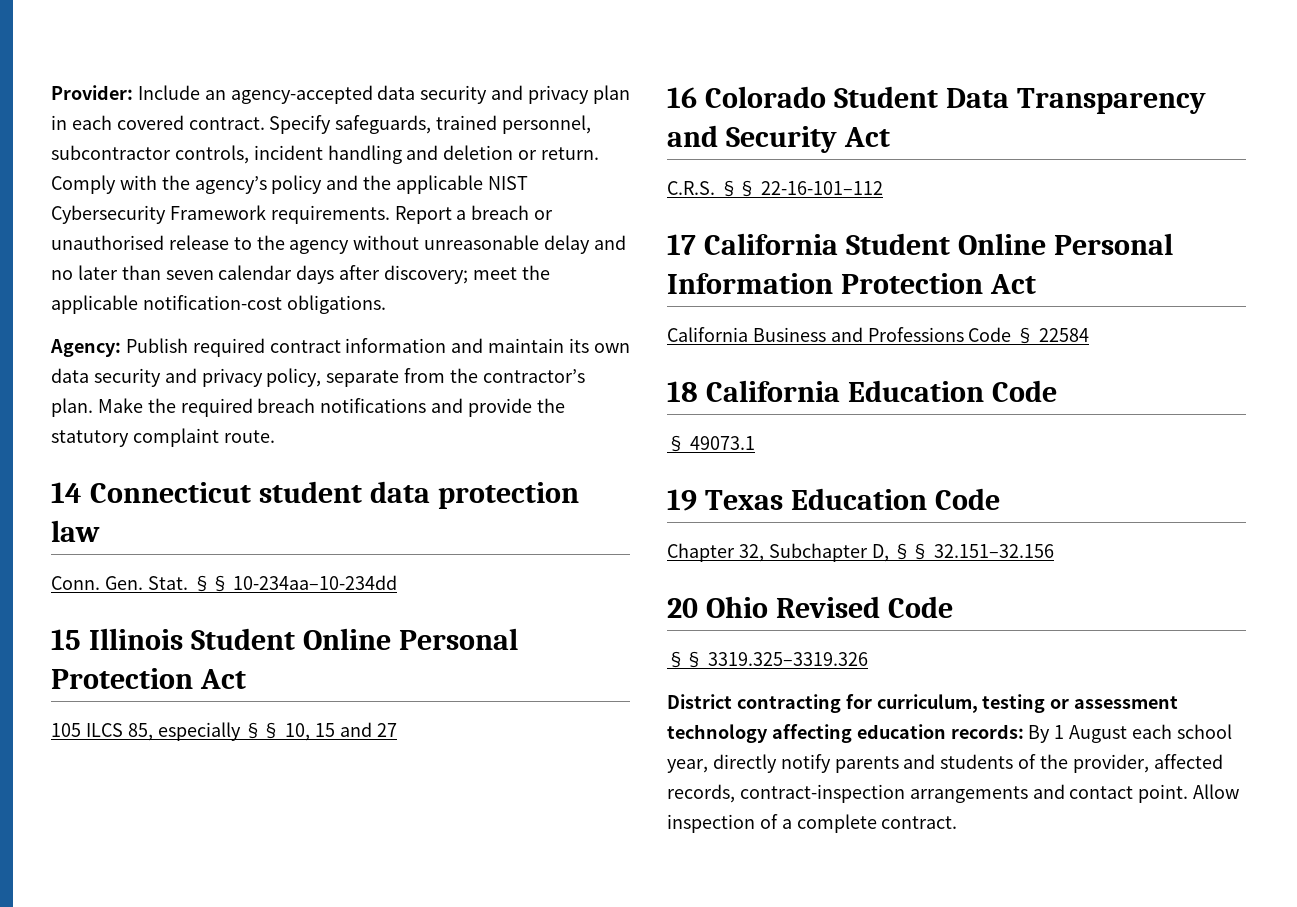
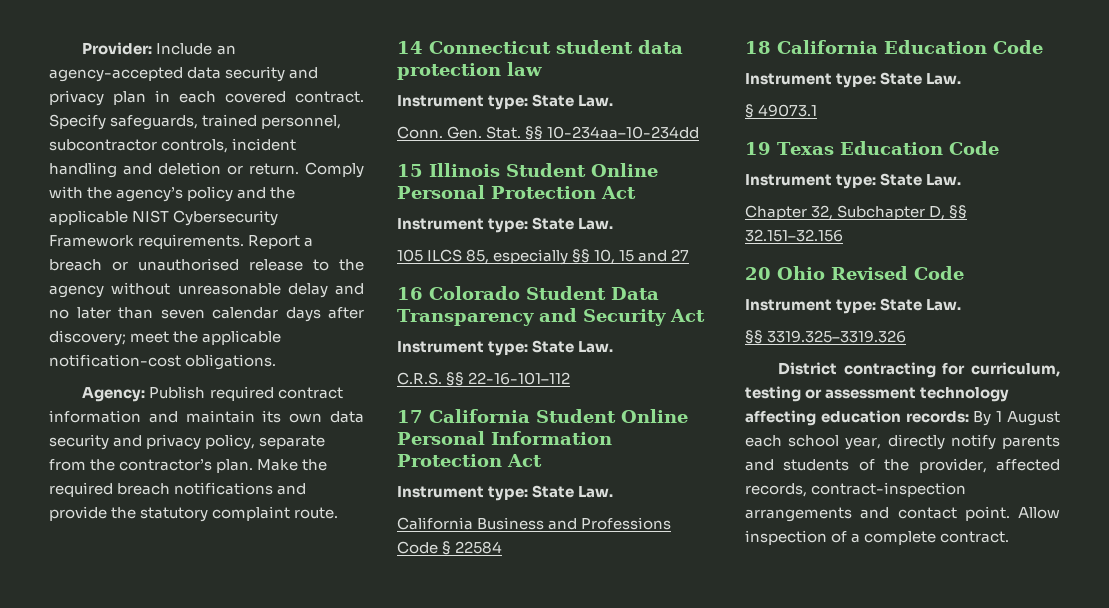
  14 Connecticut student data protection law
+ Instrument type: State Law.
  15 Illinois Student Online Personal Protection Act
+ Instrument type: State Law.
  16 Colorado Student Data Transparency and Security Act
+ Instrument type: State Law.
  17 California Student Online Personal Information Protection Act
+ Instrument type: State Law.
  18 California Education Code
+ Instrument type: State Law.
  19 Texas Education Code
+ Instrument type: State Law.
  20 Ohio Revised Code
+ Instrument type: State Law.

